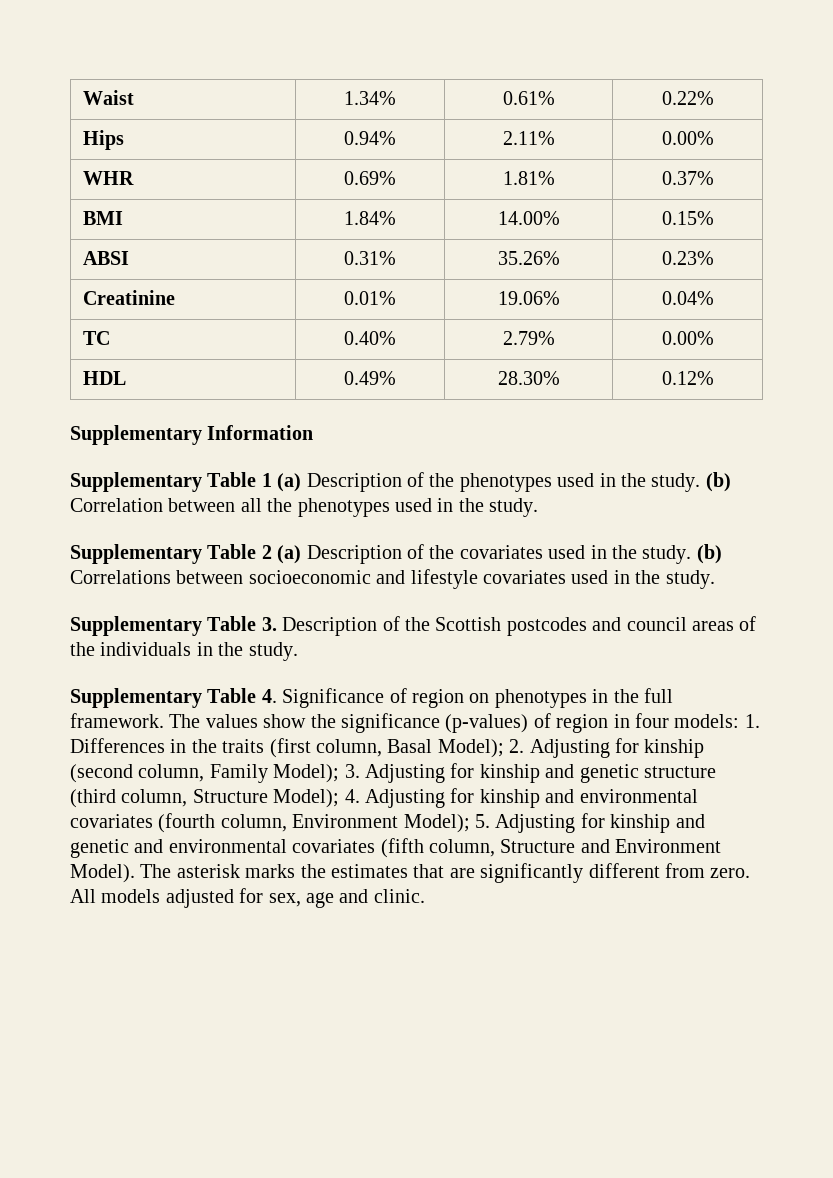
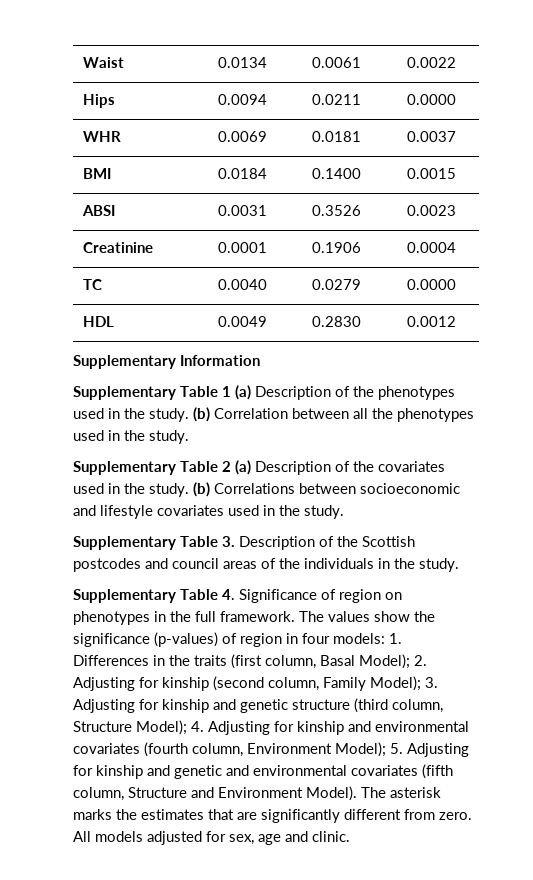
- Waist | 1.34% | 0.61% | 0.22%
- Hips | 0.94% | 2.11% | 0.00%
- WHR | 0.69% | 1.81% | 0.37%
- BMI | 1.84% | 14.00% | 0.15%
- ABSI | 0.31% | 35.26% | 0.23%
- Creatinine | 0.01% | 19.06% | 0.04%
- TC | 0.40% | 2.79% | 0.00%
- HDL | 0.49% | 28.30% | 0.12%
+ Waist | 0.0134 | 0.0061 | 0.0022
+ Hips | 0.0094 | 0.0211 | 0.0000
+ WHR | 0.0069 | 0.0181 | 0.0037
+ BMI | 0.0184 | 0.1400 | 0.0015
+ ABSI | 0.0031 | 0.3526 | 0.0023
+ Creatinine | 0.0001 | 0.1906 | 0.0004
+ TC | 0.0040 | 0.0279 | 0.0000
+ HDL | 0.0049 | 0.2830 | 0.0012

